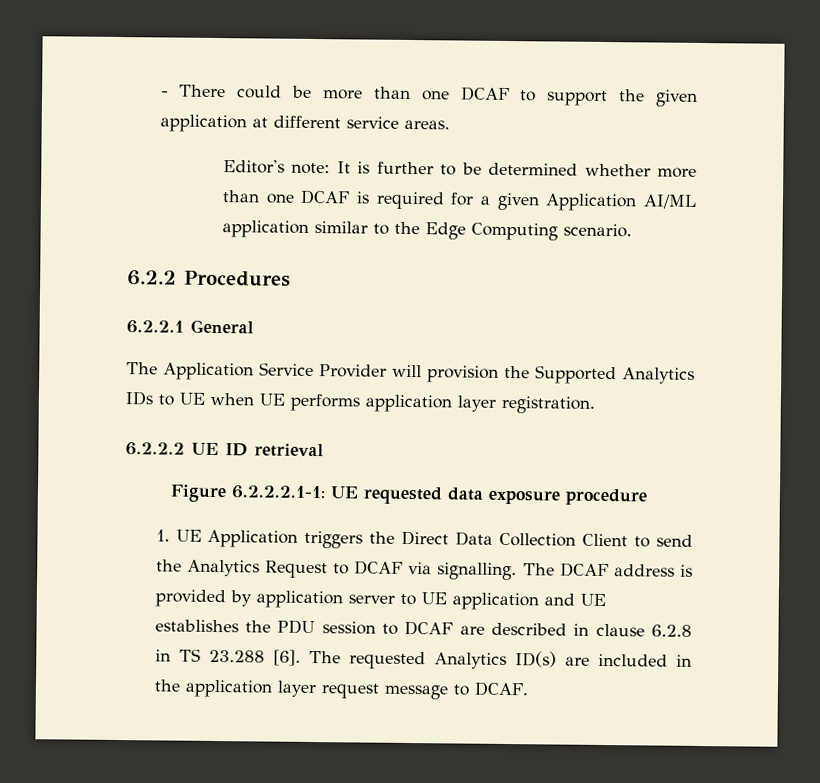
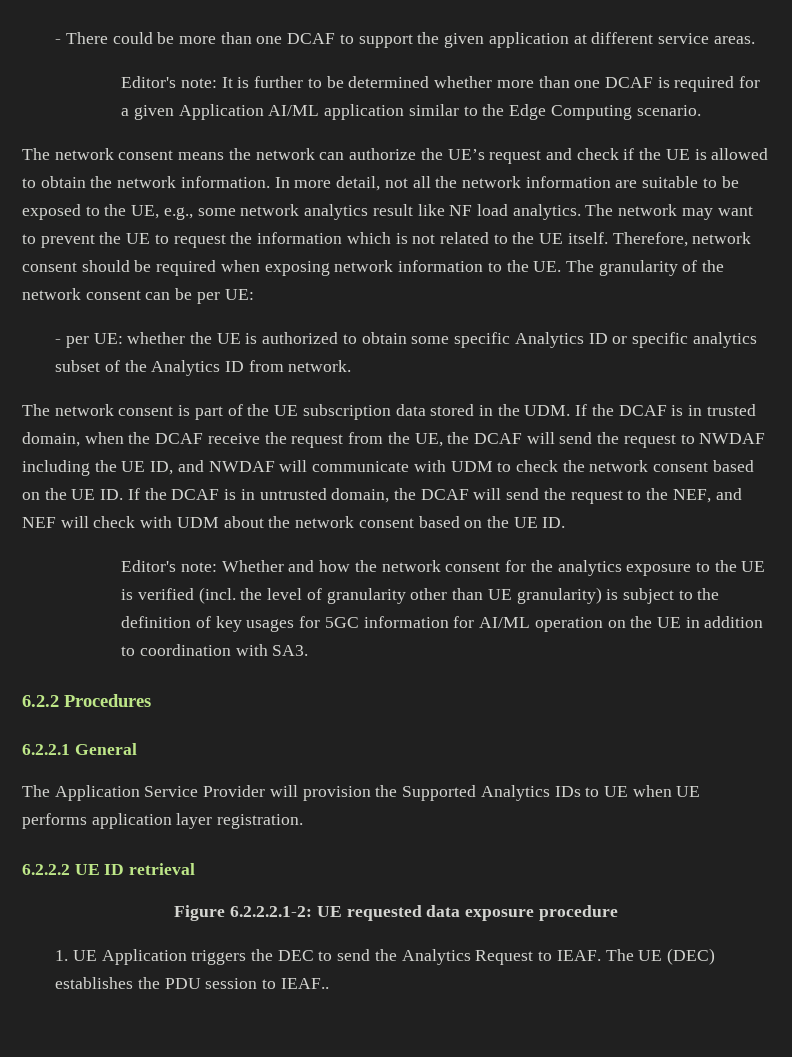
+ The network consent means the network can authorize the UE’s request and check if the UE is allowed to obtain the network information. In more detail, not all the network information are suitable to be exposed to the UE, e.g., some network analytics result like NF load analytics. The network may want to prevent the UE to request the information which is not related to the UE itself. Therefore, network consent should be required when exposing network information to the UE. The granularity of the network consent can be per UE:
+ - per UE: whether the UE is authorized to obtain some specific Analytics ID or specific analytics subset of the Analytics ID from network.
+ The network consent is part of the UE subscription data stored in the UDM. If the DCAF is in trusted domain, when the DCAF receive the request from the UE, the DCAF will send the request to NWDAF including the UE ID, and NWDAF will communicate with UDM to check the network consent based on the UE ID. If the DCAF is in untrusted domain, the DCAF will send the request to the NEF, and NEF will check with UDM about the network consent based on the UE ID.
+ Editor's note: Whether and how the network consent for the analytics exposure to the UE is verified (incl. the level of granularity other than UE granularity) is subject to the definition of key usages for 5GC information for AI/ML operation on the UE in addition to coordination with SA3.
- Figure 6.2.2.2.1-1: UE requested data exposure procedure
+ Figure 6.2.2.2.1-2: UE requested data exposure procedure
- 1. UE Application triggers the Direct Data Collection Client to send the Analytics Request to DCAF via signalling. The DCAF address is provided by application server to UE application and UE establishes the PDU session to DCAF are described in clause 6.2.8 in TS 23.288 [6]. The requested Analytics ID(s) are included in the application layer request message to DCAF.
+ 1. UE Application triggers the DEC to send the Analytics Request to IEAF. The UE (DEC) establishes the PDU session to IEAF..

